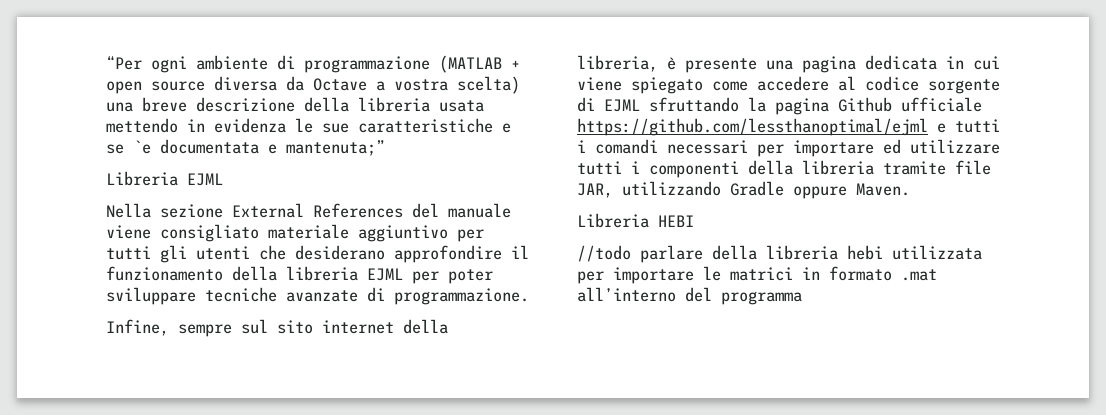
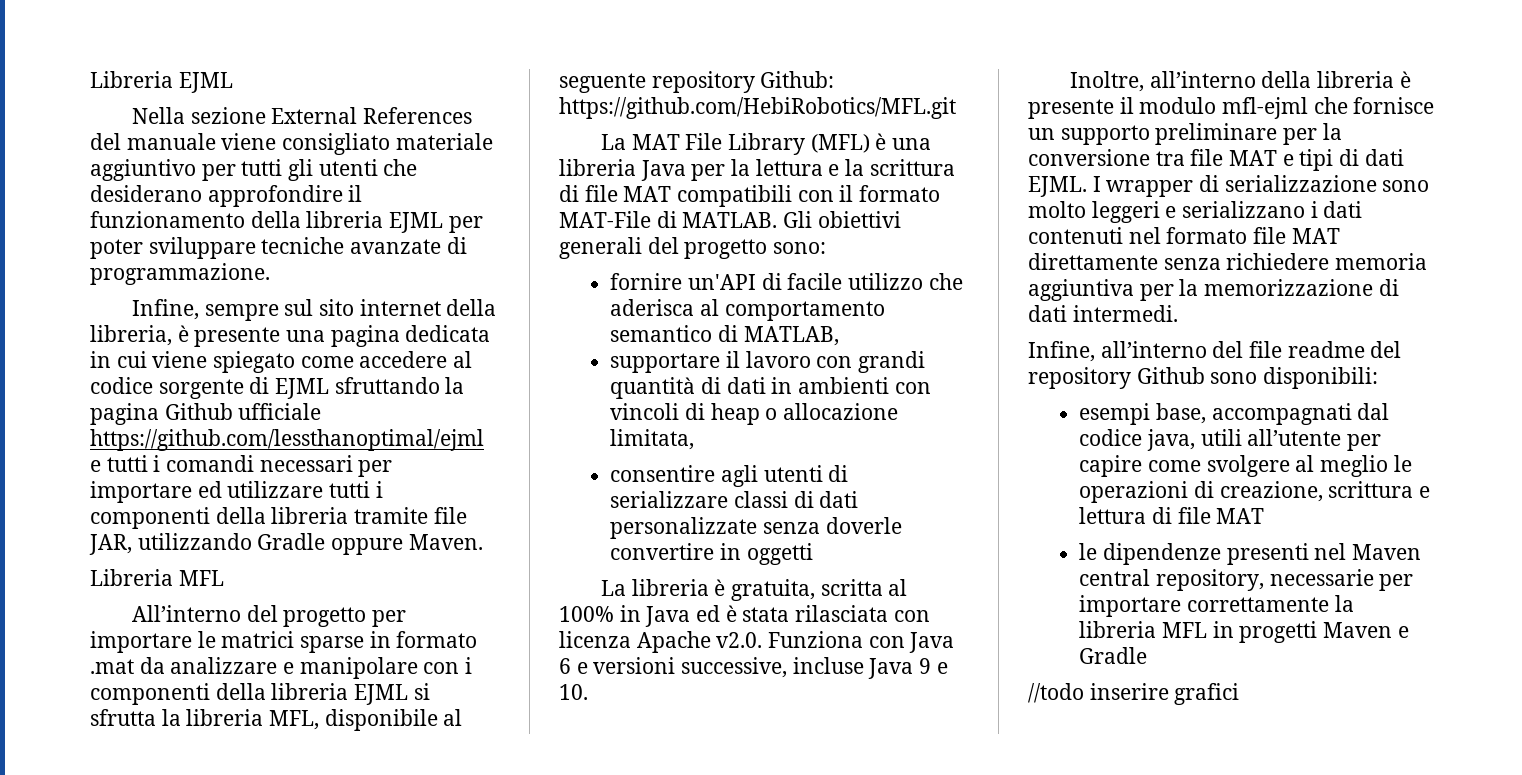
- “Per ogni ambiente di programmazione (MATLAB + open source diversa da Octave a vostra scelta) una breve descrizione della libreria usata mettendo in evidenza le sue caratteristiche e se `e documentata e mantenuta;”
- Libreria HEBI
- //todo parlare della libreria hebi utilizzata per importare le matrici in formato .mat all’interno del programma
+ Libreria MFL
+ All’interno del progetto per importare le matrici sparse in formato .mat da analizzare e manipolare con i componenti della libreria EJML si sfrutta la libreria MFL, disponibile al seguente repository Github: https://github.com/HebiRobotics/MFL.git
+ La MAT File Library (MFL) è una libreria Java per la lettura e la scrittura di file MAT compatibili con il formato MAT-File di MATLAB. Gli obiettivi generali del progetto sono:
+ fornire un'API di facile utilizzo che aderisca al comportamento semantico di MATLAB,
+ supportare il lavoro con grandi quantità di dati in ambienti con vincoli di heap o allocazione limitata,
+ consentire agli utenti di serializzare classi di dati personalizzate senza doverle convertire in oggetti
+ La libreria è gratuita, scritta al 100% in Java ed è stata rilasciata con licenza Apache v2.0. Funziona con Java 6 e versioni successive, incluse Java 9 e 10.
+ Inoltre, all’interno della libreria è presente il modulo mfl-ejml che fornisce un supporto preliminare per la conversione tra file MAT e tipi di dati EJML. I wrapper di serializzazione sono molto leggeri e serializzano i dati contenuti nel formato file MAT direttamente senza richiedere memoria aggiuntiva per la memorizzazione di dati intermedi.
+ Infine, all’interno del file readme del repository Github sono disponibili:
+ esempi base, accompagnati dal codice java, utili all’utente per capire come svolgere al meglio le operazioni di creazione, scrittura e lettura di file MAT
+ le dipendenze presenti nel Maven central repository, necessarie per importare correttamente la libreria MFL in progetti Maven e Gradle
+ //todo inserire grafici

